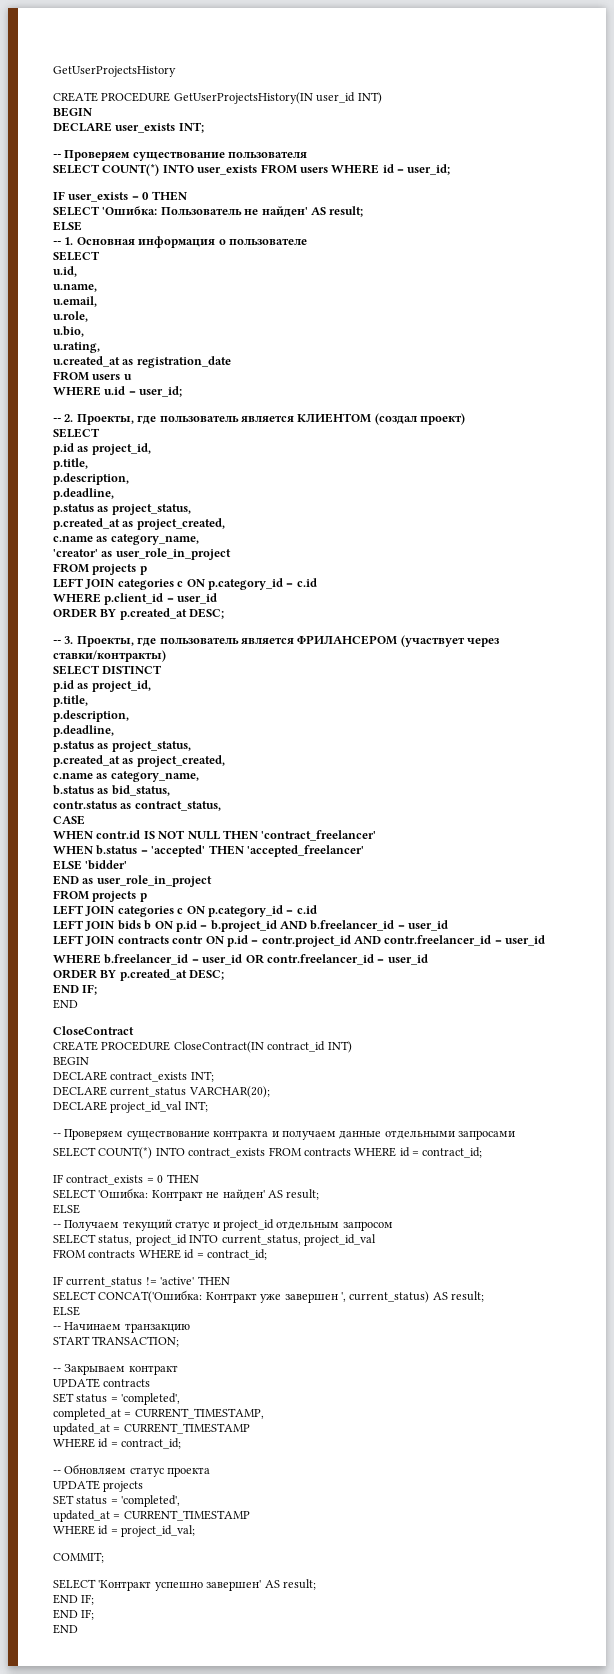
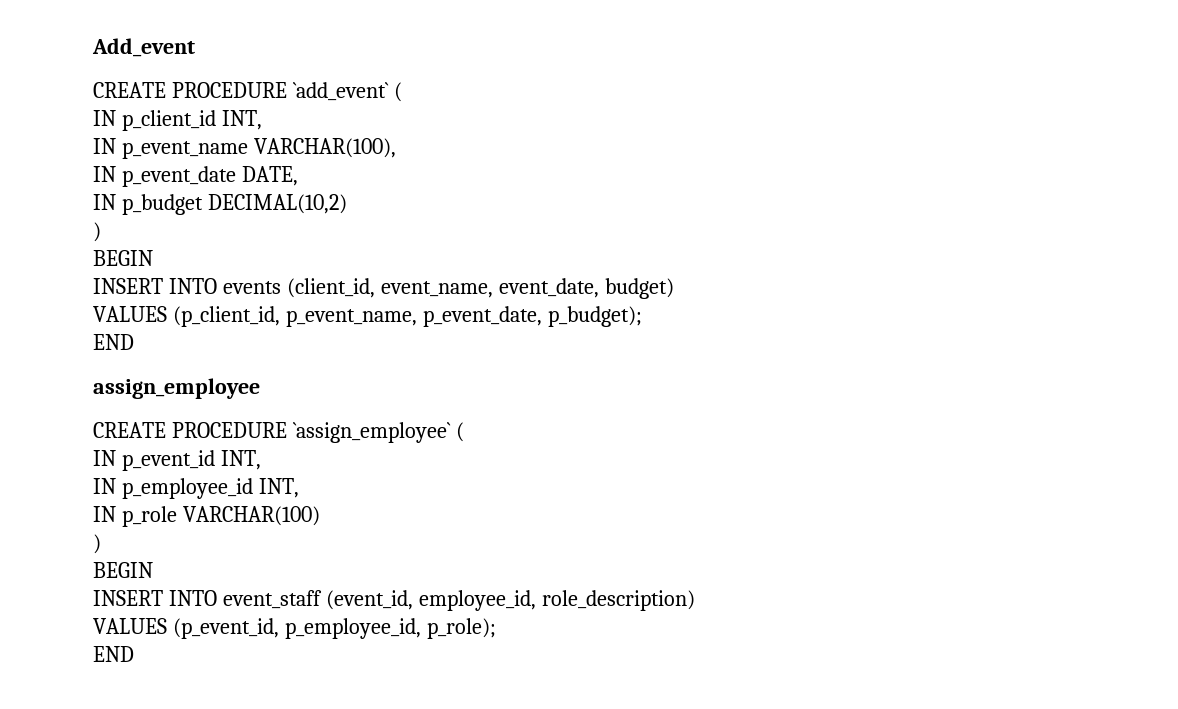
- GetUserProjectsHistory
- CREATE PROCEDURE GetUserProjectsHistory(IN user_id INT)
+ Add_event
+ CREATE PROCEDURE `add_event` (
+ IN p_client_id INT,
+ IN p_event_name VARCHAR(100),
+ IN p_event_date DATE,
+ IN p_budget DECIMAL(10,2)
+ )
  BEGIN
- DECLARE user_exists INT;
- -- Проверяем существование пользователя
- SELECT COUNT(*) INTO user_exists FROM users WHERE id = user_id;
- IF user_exists = 0 THEN
- SELECT 'Ошибка: Пользователь не найден' AS result;
- ELSE
- -- 1. Основная информация о пользователе
- SELECT
- u.id,
- u.name,
- u.email,
- u.role,
- u.bio,
- u.rating,
- u.created_at as registration_date
- FROM users u
- WHERE u.id = user_id;
- -- 2. Проекты, где пользователь является КЛИЕНТОМ (создал проект)
- SELECT
- p.id as project_id,
- p.title,
- p.description,
- p.deadline,
- p.status as project_status,
- p.created_at as project_created,
- c.name as category_name,
- 'creator' as user_role_in_project
- FROM projects p
- LEFT JOIN categories c ON p.category_id = c.id
- WHERE p.client_id = user_id
- ORDER BY p.created_at DESC;
- -- 3. Проекты, где пользователь является ФРИЛАНСЕРОМ (участвует через ставки/контракты)
- SELECT DISTINCT
- p.id as project_id,
- p.title,
- p.description,
- p.deadline,
- p.status as project_status,
- p.created_at as project_created,
- c.name as category_name,
- b.status as bid_status,
- contr.status as contract_status,
- CASE
- WHEN contr.id IS NOT NULL THEN 'contract_freelancer'
- WHEN b.status = 'accepted' THEN 'accepted_freelancer'
- ELSE 'bidder'
- END as user_role_in_project
- FROM projects p
- LEFT JOIN categories c ON p.category_id = c.id
- LEFT JOIN bids b ON p.id = b.project_id AND b.freelancer_id = user_id
- LEFT JOIN contracts contr ON p.id = contr.project_id AND contr.freelancer_id = user_id
- WHERE b.freelancer_id = user_id OR contr.freelancer_id = user_id
- ORDER BY p.created_at DESC;
- END IF;
+ INSERT INTO events (client_id, event_name, event_date, budget)
+ VALUES (p_client_id, p_event_name, p_event_date, p_budget);
- CloseContract
- CREATE PROCEDURE CloseContract(IN contract_id INT)
+ assign_employee
+ CREATE PROCEDURE `assign_employee` (
+ IN p_event_id INT,
+ IN p_employee_id INT,
+ IN p_role VARCHAR(100)
+ )
  BEGIN
- DECLARE contract_exists INT;
- DECLARE current_status VARCHAR(20);
- DECLARE project_id_val INT;
- -- Проверяем существование контракта и получаем данные отдельными запросами
- SELECT COUNT(*) INTO contract_exists FROM contracts WHERE id = contract_id;
- IF contract_exists = 0 THEN
- SELECT 'Ошибка: Контракт не найден' AS result;
- ELSE
- -- Получаем текущий статус и project_id отдельным запросом
- SELECT status, project_id INTO current_status, project_id_val
- FROM contracts WHERE id = contract_id;
- IF current_status != 'active' THEN
- SELECT CONCAT('Ошибка: Контракт уже завершен ', current_status) AS result;
- ELSE
- -- Начинаем транзакцию
- START TRANSACTION;
- -- Закрываем контракт
- UPDATE contracts
- SET status = 'completed',
- completed_at = CURRENT_TIMESTAMP,
- updated_at = CURRENT_TIMESTAMP
- WHERE id = contract_id;
- -- Обновляем статус проекта
- UPDATE projects
- SET status = 'completed',
- updated_at = CURRENT_TIMESTAMP
- WHERE id = project_id_val;
- COMMIT;
- SELECT 'Контракт успешно завершен' AS result;
- END IF;
- END IF;
+ INSERT INTO event_staff (event_id, employee_id, role_description)
+ VALUES (p_event_id, p_employee_id, p_role);

